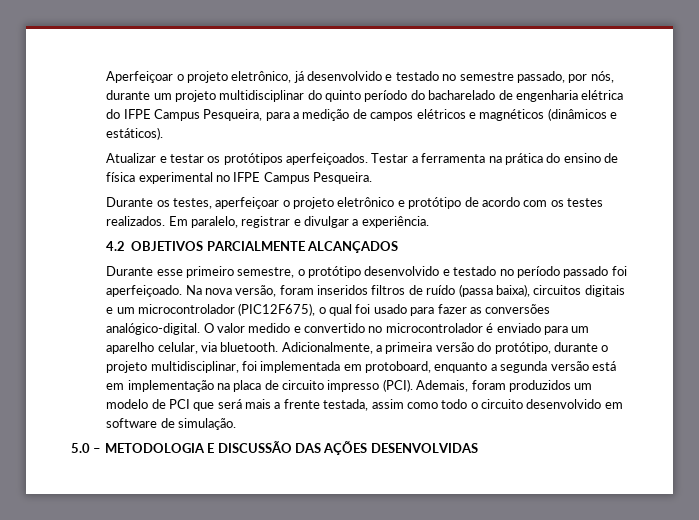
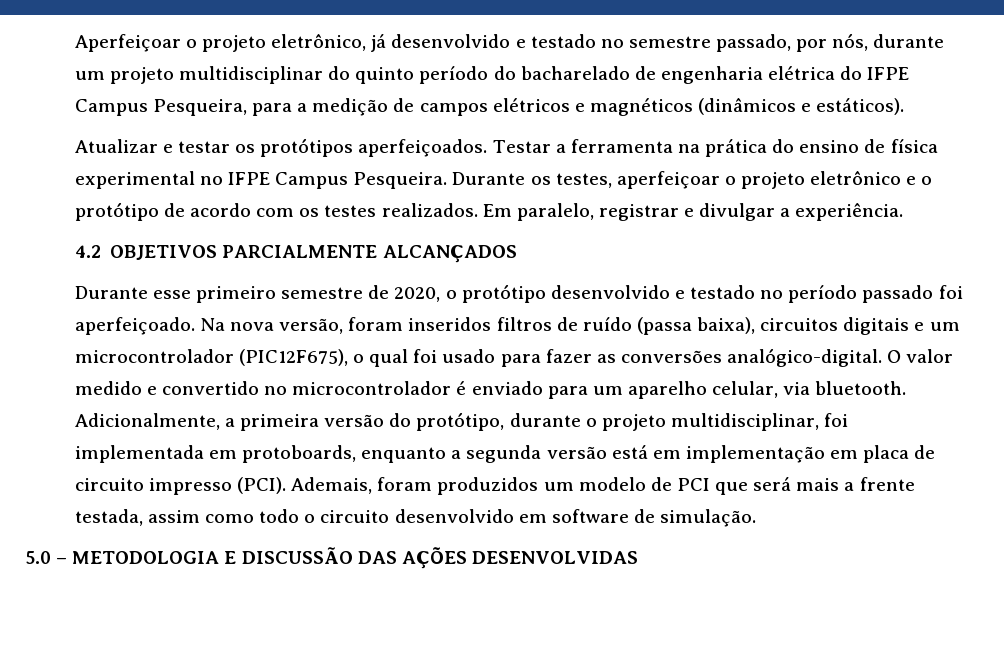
- Testar a ferramenta na prática do ensino de física experimental no IFPE Campus Pesqueira.
- Durante os testes, aperfeiçoar o projeto eletrônico e protótipo de acordo com os testes realizados.
+ Testar a ferramenta na prática do ensino de física experimental no IFPE Campus Pesqueira. Durante os testes, aperfeiçoar o projeto eletrônico e o protótipo de acordo com os testes realizados.
- Durante esse primeiro semestre, o protótipo desenvolvido e testado no período passado foi aperfeiçoado.
+ Durante esse primeiro semestre de 2020, o protótipo desenvolvido e testado no período passado foi aperfeiçoado.
- Adicionalmente, a primeira versão do protótipo, durante o projeto multidisciplinar, foi implementada em protoboard, enquanto a segunda versão está em implementação na placa de circuito impresso (PCI).
+ Adicionalmente, a primeira versão do protótipo, durante o projeto multidisciplinar, foi implementada em protoboards, enquanto a segunda versão está em implementação em placa de circuito impresso (PCI).

